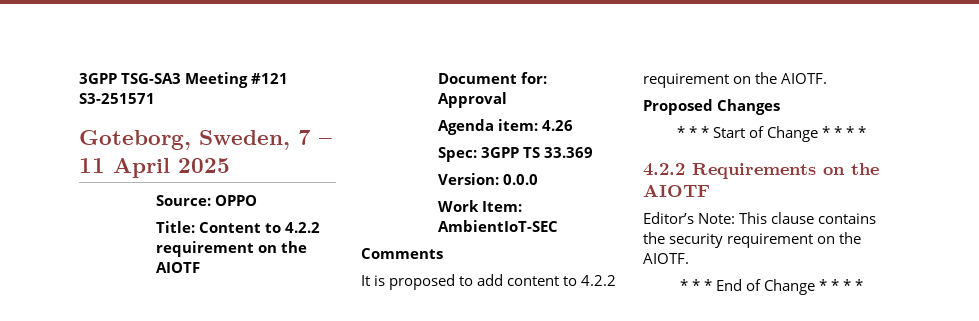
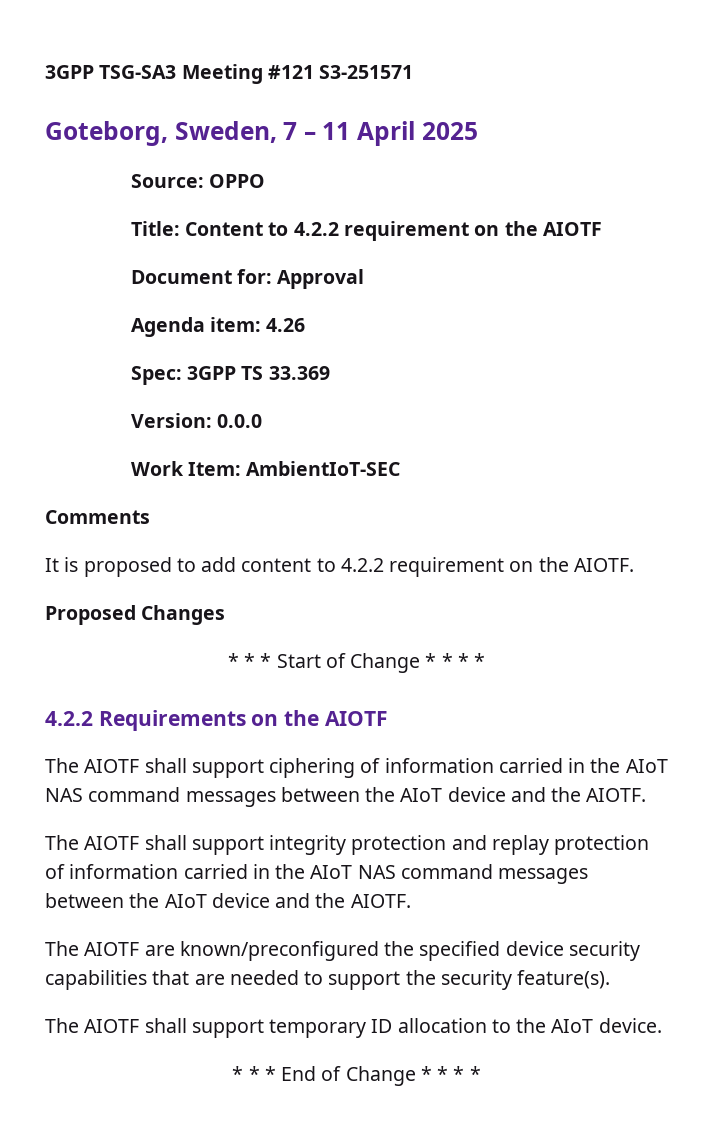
- Editor’s Note: This clause contains the security requirement on the AIOTF.
+ The AIOTF shall support ciphering of information carried in the AIoT NAS command messages between the AIoT device and the AIOTF.
+ The AIOTF shall support integrity protection and replay protection of information carried in the AIoT NAS command messages between the AIoT device and the AIOTF.
+ The AIOTF are known/preconfigured the specified device security capabilities that are needed to support the security feature(s).
+ The AIOTF shall support temporary ID allocation to the AIoT device.

